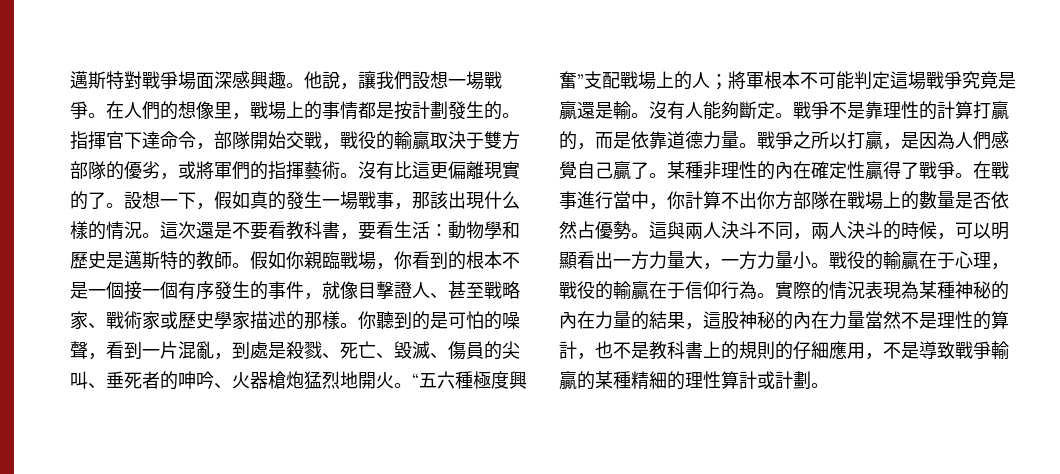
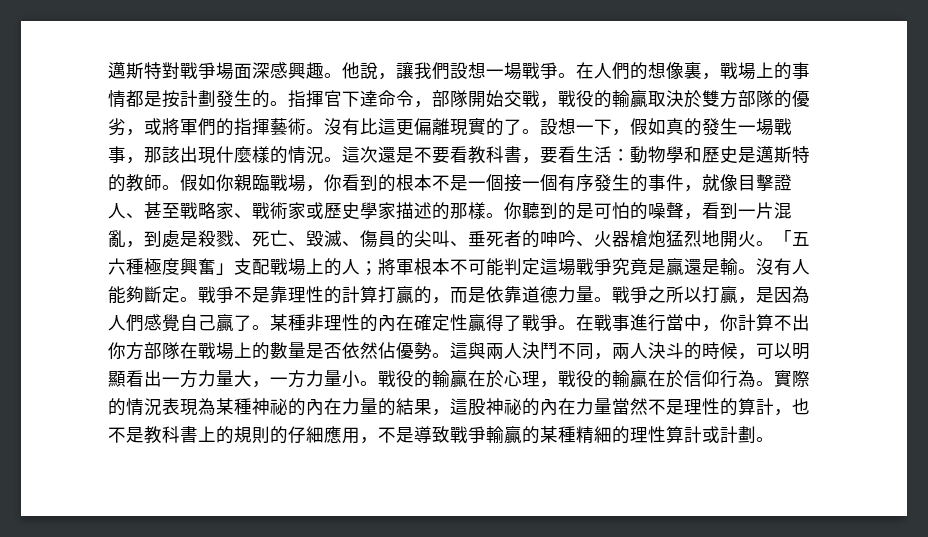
- 在人們的想像里，戰場上的事情都是按計劃發生的。
+ 在人們的想像裏，戰場上的事情都是按計劃發生的。
- 指揮官下達命令，部隊開始交戰，戰役的輸贏取決于雙方部隊的優劣，或將軍們的指揮藝術。
+ 指揮官下達命令，部隊開始交戰，戰役的輸贏取決於雙方部隊的優劣，或將軍們的指揮藝術。
- 設想一下，假如真的發生一場戰事，那該出現什么樣的情況。
+ 設想一下，假如真的發生一場戰事，那該出現什麼樣的情況。
- “五六種極度興奮”支配戰場上的人；將軍根本不可能判定這場戰爭究竟是贏還是輸。
+ 「五六種極度興奮」支配戰場上的人；將軍根本不可能判定這場戰爭究竟是贏還是輸。
- 在戰事進行當中，你計算不出你方部隊在戰場上的數量是否依然占優勢。
+ 在戰事進行當中，你計算不出你方部隊在戰場上的數量是否依然佔優勢。
- 這與兩人決斗不同，兩人決斗的時候，可以明顯看出一方力量大，一方力量小。
+ 這與兩人決鬥不同，兩人決斗的時候，可以明顯看出一方力量大，一方力量小。
- 戰役的輸贏在于心理，戰役的輸贏在于信仰行為。
+ 戰役的輸贏在於心理，戰役的輸贏在於信仰行為。
- 實際的情況表現為某種神秘的內在力量的結果，這股神秘的內在力量當然不是理性的算計，也不是教科書上的規則的仔細應用，不是導致戰爭輸贏的某種精細的理性算計或計劃。
+ 實際的情況表現為某種神祕的內在力量的結果，這股神祕的內在力量當然不是理性的算計，也不是教科書上的規則的仔細應用，不是導致戰爭輸贏的某種精細的理性算計或計劃。

